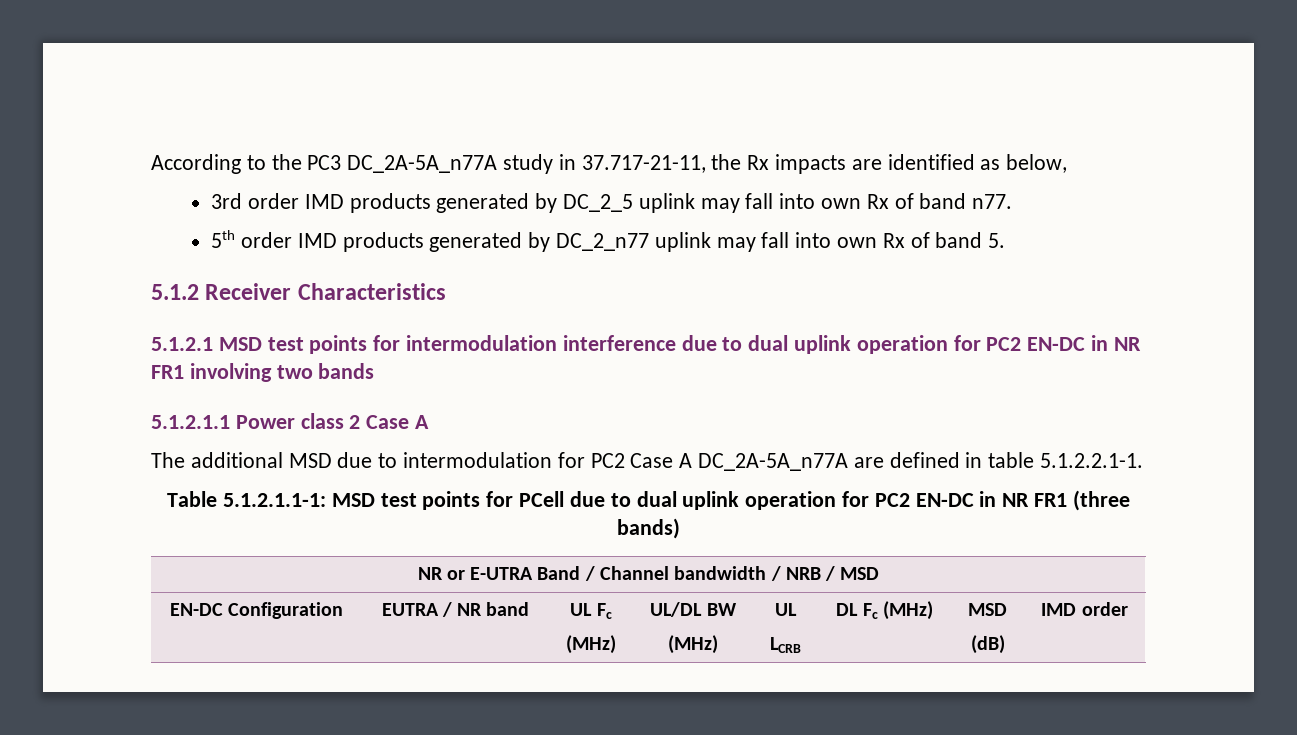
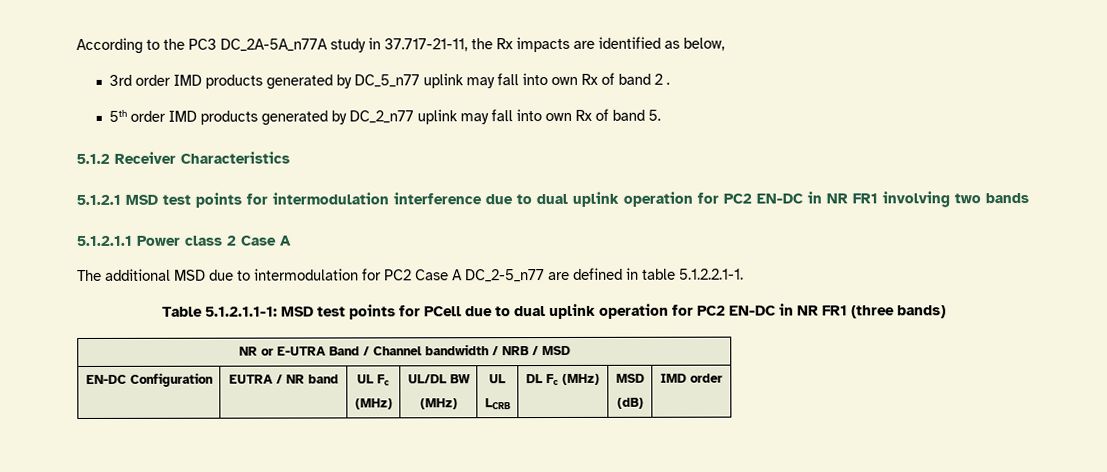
- 3rd order IMD products generated by DC_2_5 uplink may fall into own Rx of band n77.
+ 3rd order IMD products generated by DC_5_n77 uplink may fall into own Rx of band 2 .
- The additional MSD due to intermodulation for PC2 Case A DC_2A-5A_n77A are defined in table 5.1.2.2.1-1.
+ The additional MSD due to intermodulation for PC2 Case A DC_2-5_n77 are defined in table 5.1.2.2.1-1.

